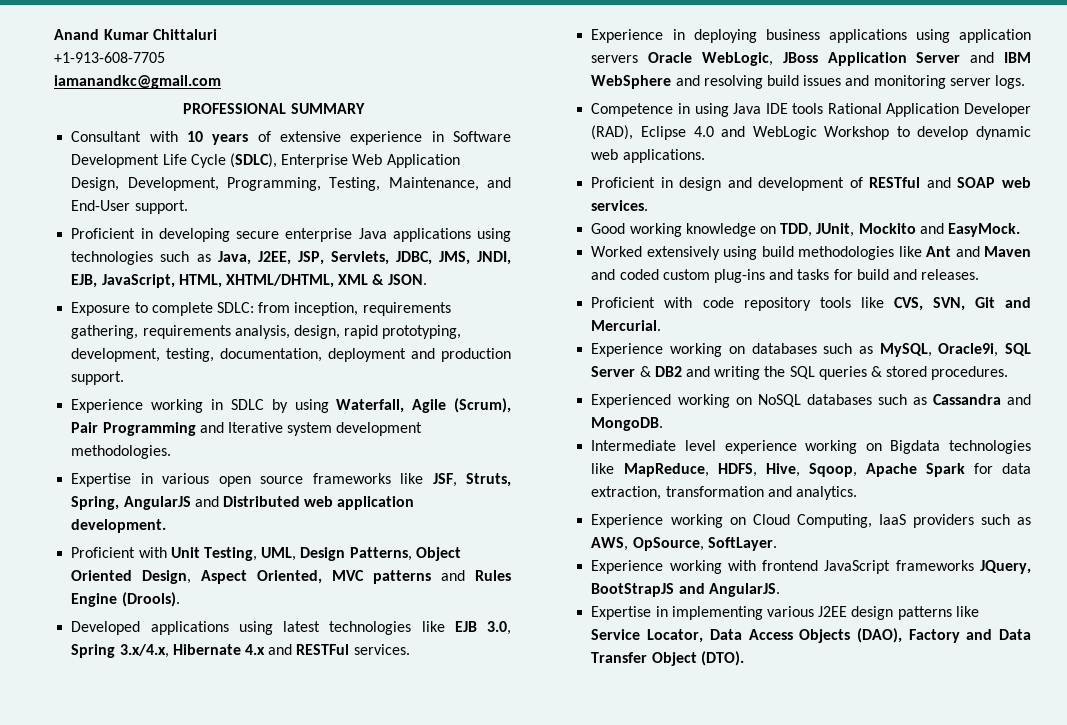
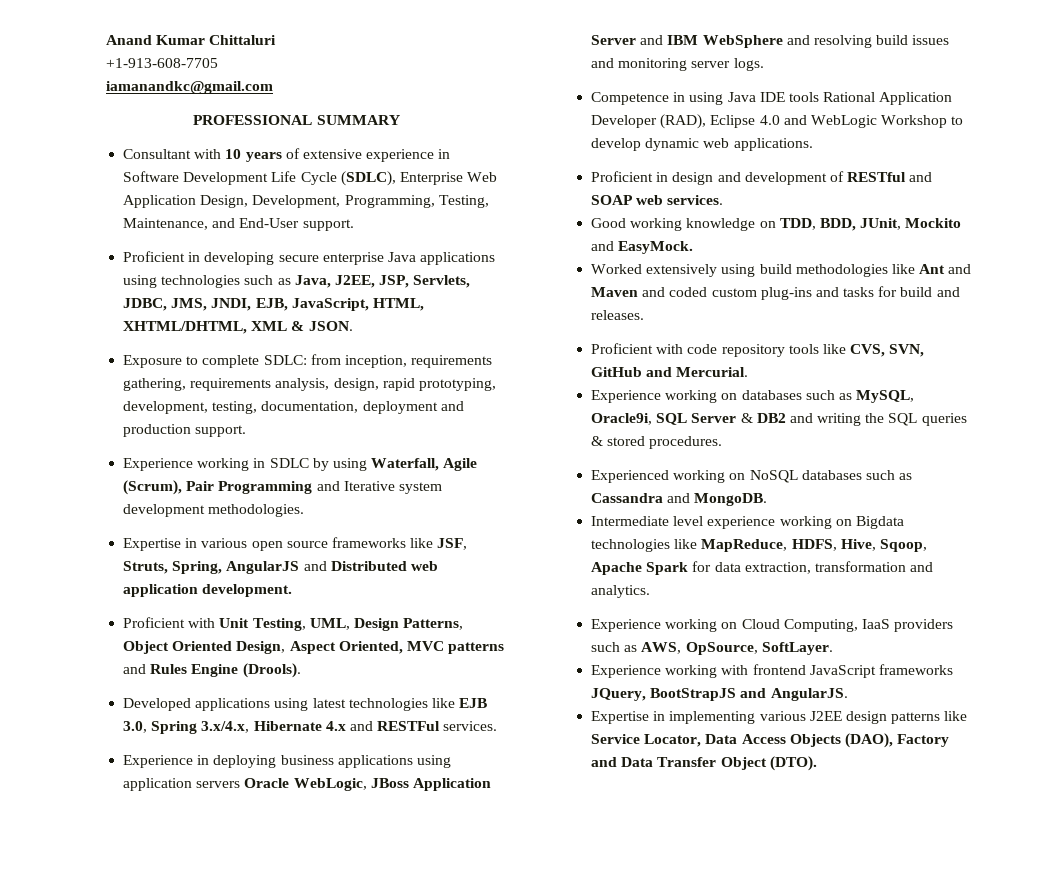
- Good working knowledge on TDD, JUnit, Mockito and EasyMock.
+ Good working knowledge on TDD, BDD, JUnit, Mockito and EasyMock.
- Proficient with code repository tools like CVS, SVN, Git and Mercurial.
+ Proficient with code repository tools like CVS, SVN, GitHub and Mercurial.

